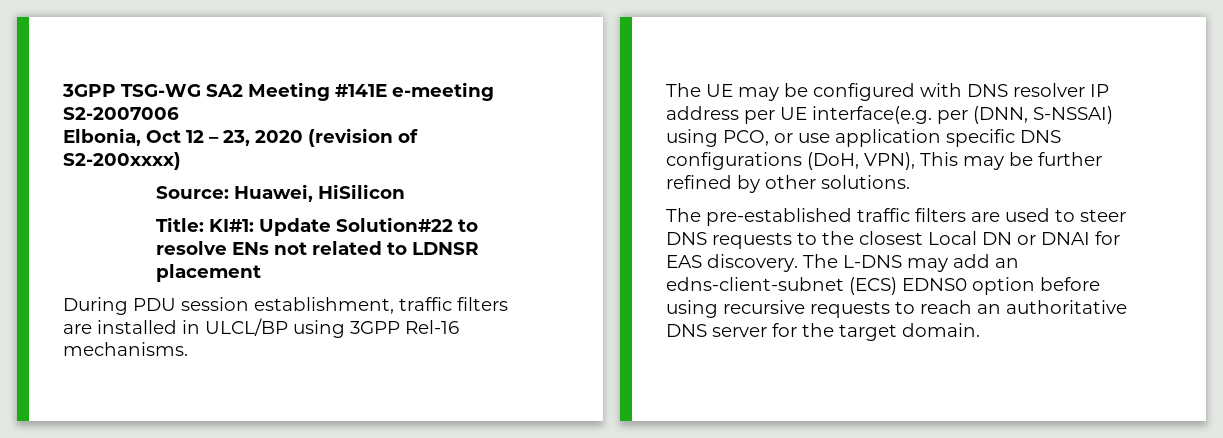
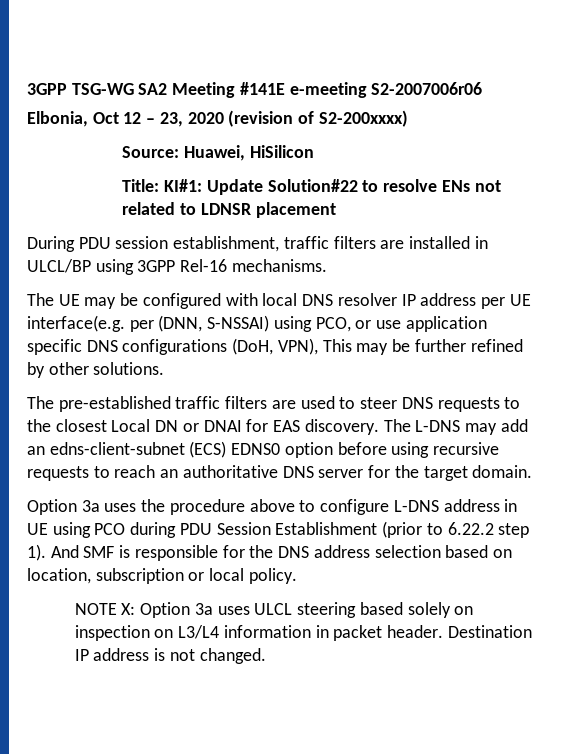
- 3GPP TSG-WG SA2 Meeting #141E e-meeting S2-2007006
+ 3GPP TSG-WG SA2 Meeting #141E e-meeting S2-2007006r06
- The UE may be configured with DNS resolver IP address per UE interface(e.g. per (DNN, S-NSSAI) using PCO, or use application specific DNS configurations (DoH, VPN), This may be further refined by other solutions.
+ The UE may be configured with local DNS resolver IP address per UE interface(e.g. per (DNN, S-NSSAI) using PCO, or use application specific DNS configurations (DoH, VPN), This may be further refined by other solutions.
+ Option 3a uses the procedure above to configure L-DNS address in UE using PCO during PDU Session Establishment (prior to 6.22.2 step 1). And SMF is responsible for the DNS address selection based on location, subscription or local policy.
+ NOTE X: Option 3a uses ULCL steering based solely on inspection on L3/L4 information in packet header. Destination IP address is not changed.

